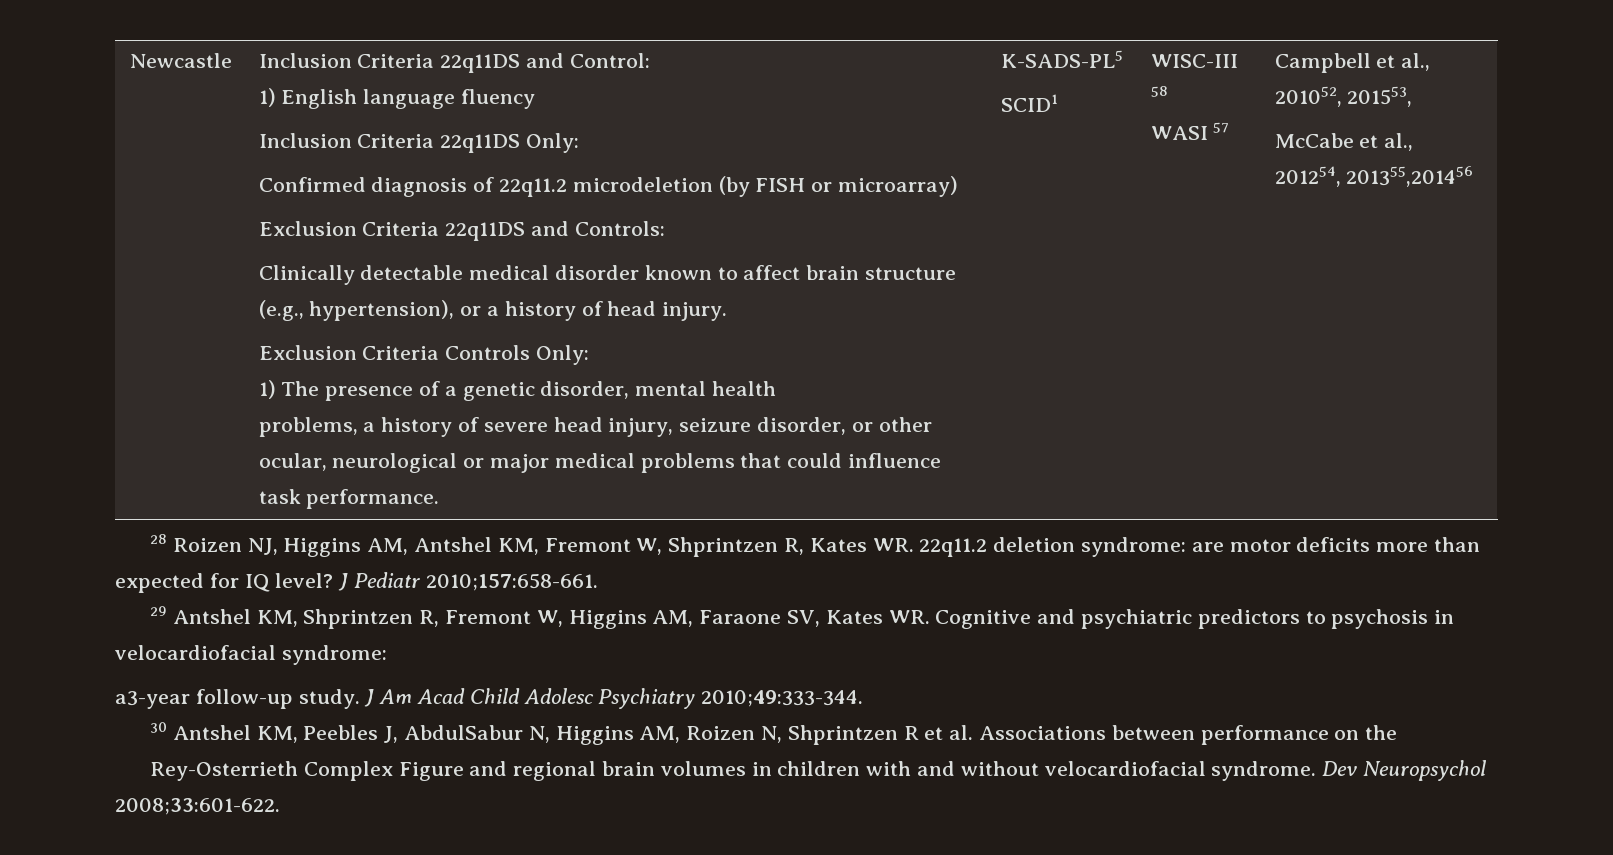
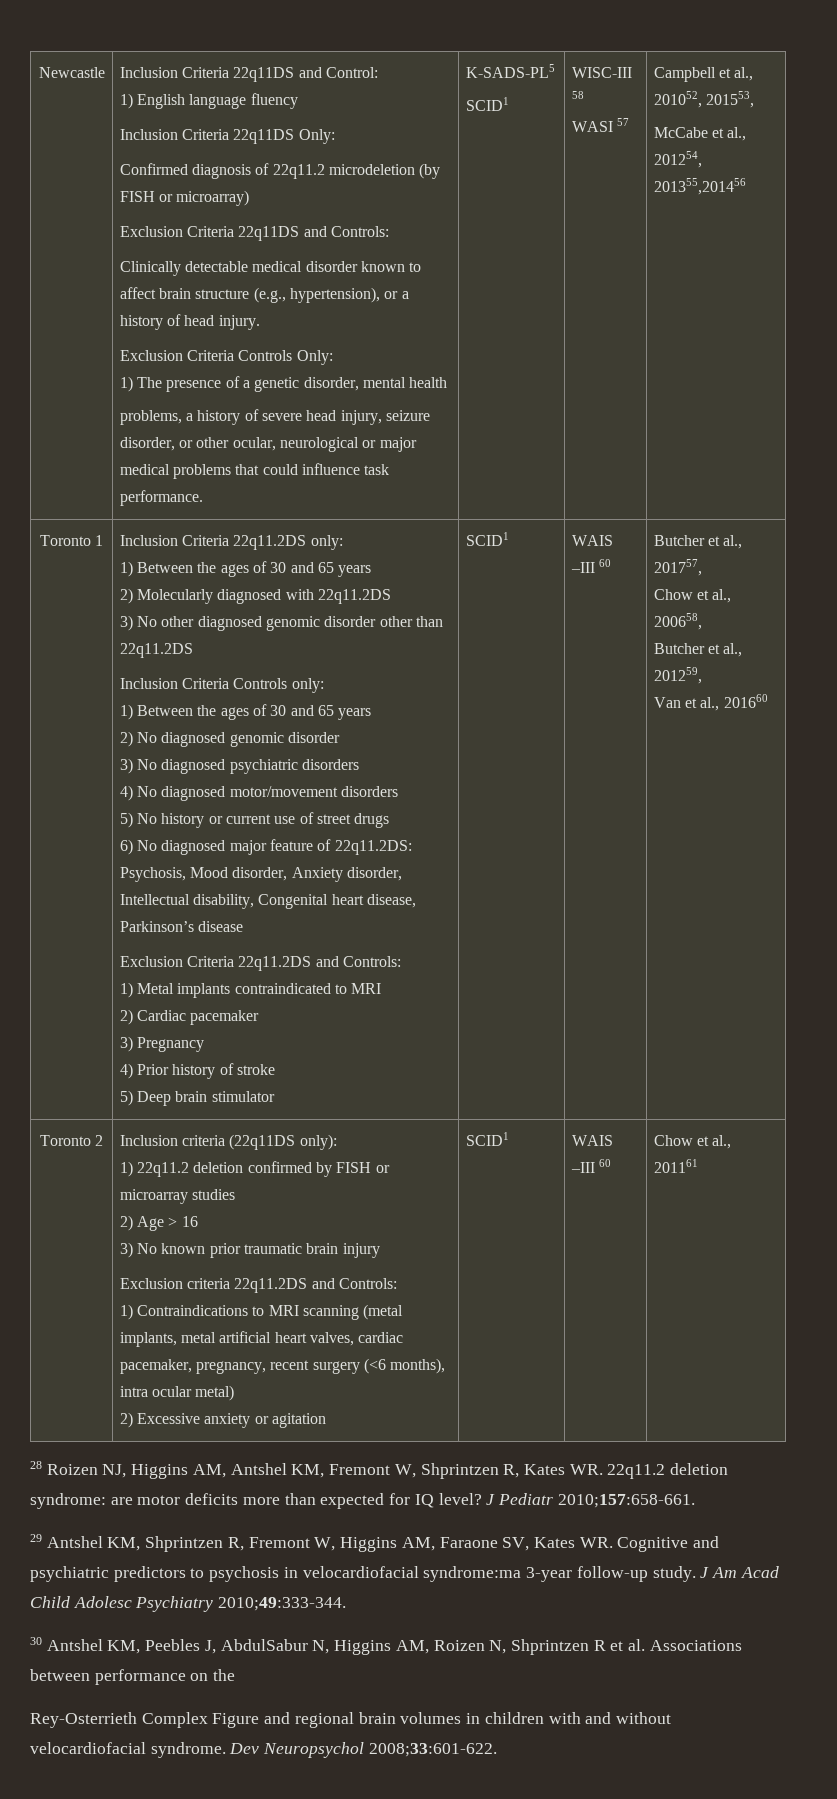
+ Toronto 1 | Inclusion Criteria 22q11.2DS only:
+ 1) Between the ages of 30 and 65 years
+ 2) Molecularly diagnosed with 22q11.2DS
+ 3) No other diagnosed genomic disorder other than 22q11.2DS
+ Inclusion Criteria Controls only:
+ 1) Between the ages of 30 and 65 years
+ 2) No diagnosed genomic disorder
+ 3) No diagnosed psychiatric disorders
+ 4) No diagnosed motor/movement disorders
+ 5) No history or current use of street drugs
+ 6) No diagnosed major feature of 22q11.2DS: Psychosis, Mood disorder, Anxiety disorder, Intellectual disability, Congenital heart disease, Parkinson’s disease
+ Exclusion Criteria 22q11.2DS and Controls:
+ 1) Metal implants contraindicated to MRI
+ 2) Cardiac pacemaker
+ 3) Pregnancy
+ 4) Prior history of stroke
+ 5) Deep brain stimulator | SCID1 | WAIS –III 60 | Butcher et al., 201757,
+ Chow et al., 200658,
+ Butcher et al., 201259,
+ Van et al., 201660
+ Toronto 2 | Inclusion criteria (22q11DS only):
+ 1) 22q11.2 deletion confirmed by FISH or microarray studies
+ 2) Age > 16
+ 3) No known prior traumatic brain injury
+ Exclusion criteria 22q11.2DS and Controls:
+ 1) Contraindications to MRI scanning (metal implants, metal artificial heart valves, cardiac pacemaker, pregnancy, recent surgery (<6 months), intra ocular metal)
+ 2) Excessive anxiety or agitation | SCID1 | WAIS –III 60 | Chow et al., 201161
- 29 Antshel KM, Shprintzen R, Fremont W, Higgins AM, Faraone SV, Kates WR. Cognitive and psychiatric predictors to psychosis in velocardiofacial syndrome:
- a3-year follow-up study.
+ 29 Antshel KM, Shprintzen R, Fremont W, Higgins AM, Faraone SV, Kates WR. Cognitive and psychiatric predictors to psychosis in velocardiofacial syndrome:ma 3-year follow-up study.

